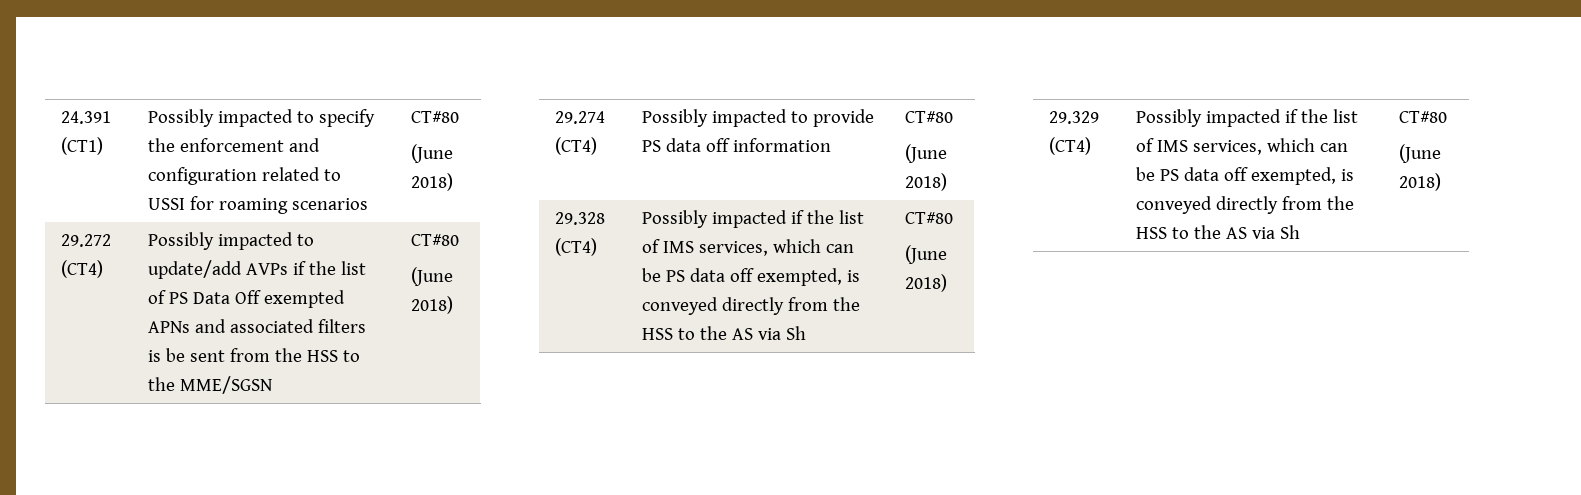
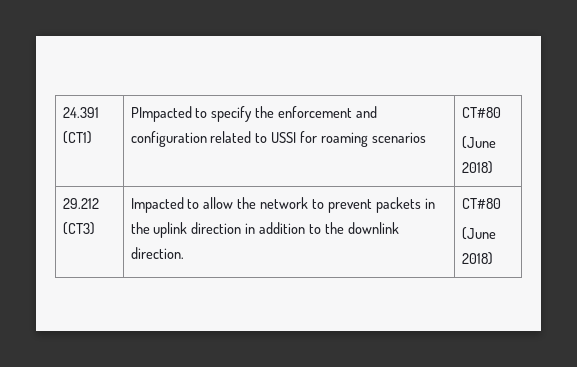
- 24.391 (CT1) | Possibly impacted to specify the enforcement and configuration related to USSI for roaming scenarios | CT#80
+ 24.391 (CT1) | PImpacted to specify the enforcement and configuration related to USSI for roaming scenarios | CT#80
- 29.272 (CT4) | Possibly impacted to update/add AVPs if the list of PS Data Off exempted APNs and associated filters is be sent from the HSS to the MME/SGSN | CT#80
- (June 2018)
- 29.274 (CT4) | Possibly impacted to provide PS data off information | CT#80
- (June 2018)
- 29.328 (CT4) | Possibly impacted if the list of IMS services, which can be PS data off exempted, is conveyed directly from the HSS to the AS via Sh | CT#80
- (June 2018)
- 29.329 (CT4) | Possibly impacted if the list of IMS services, which can be PS data off exempted, is conveyed directly from the HSS to the AS via Sh | CT#80
+ 29.212 (CT3) | Impacted to allow the network to prevent packets in the uplink direction in addition to the downlink direction. | CT#80

